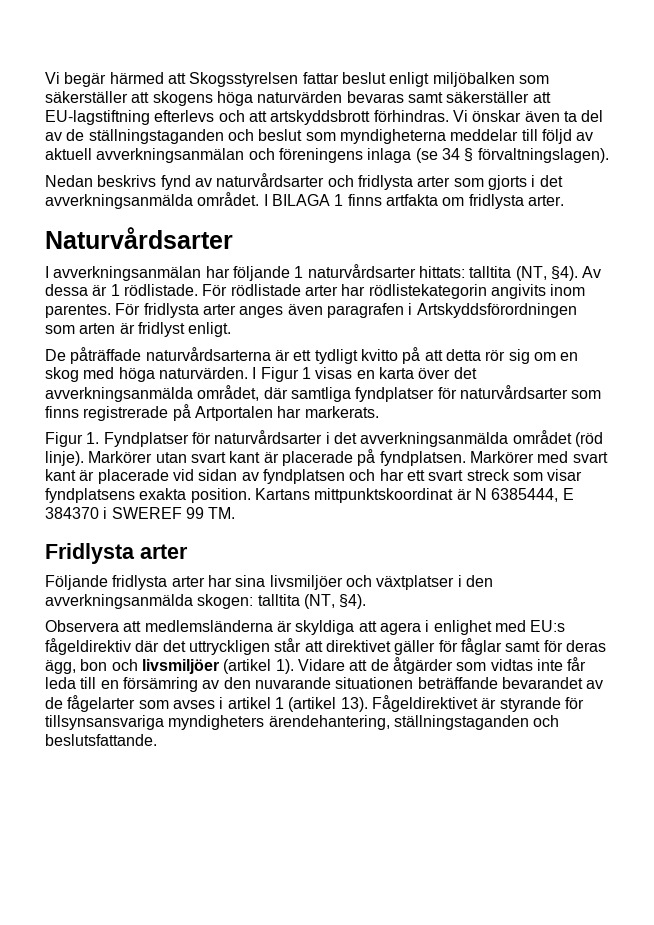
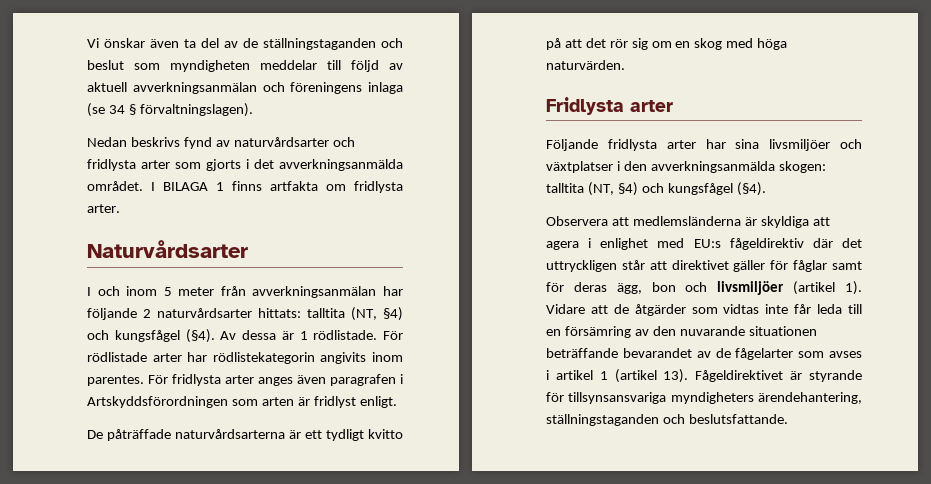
- Vi begär härmed att Skogsstyrelsen fattar beslut enligt miljöbalken som säkerställer att skogens höga naturvärden bevaras samt säkerställer att EU-lagstiftning efterlevs och att artskyddsbrott förhindras. Vi önskar även ta del av de ställningstaganden och beslut som myndigheterna meddelar till följd av aktuell avverkningsanmälan och föreningens inlaga (se 34 § förvaltningslagen).
+ Vi önskar även ta del av de ställningstaganden och beslut som myndigheten meddelar till följd av aktuell avverkningsanmälan och föreningens inlaga (se 34 § förvaltningslagen).
- I avverkningsanmälan har följande 1 naturvårdsarter hittats: talltita (NT, §4).
+ I och inom 5 meter från avverkningsanmälan har följande 2 naturvårdsarter hittats: talltita (NT, §4) och kungsfågel (§4).
- De påträffade naturvårdsarterna är ett tydligt kvitto på att detta rör sig om en skog med höga naturvärden. I Figur 1 visas en karta över det avverkningsanmälda området, där samtliga fyndplatser för naturvårdsarter som finns registrerade på Artportalen har markerats.
- Figur 1. Fyndplatser för naturvårdsarter i det avverkningsanmälda området (röd linje). Markörer utan svart kant är placerade på fyndplatsen. Markörer med svart kant är placerade vid sidan av fyndplatsen och har ett svart streck som visar fyndplatsens exakta position. Kartans mittpunktskoordinat är N 6385444, E 384370 i SWEREF 99 TM.
+ De påträffade naturvårdsarterna är ett tydligt kvitto på att det rör sig om en skog med höga naturvärden.
- Följande fridlysta arter har sina livsmiljöer och växtplatser i den avverkningsanmälda skogen: talltita (NT, §4).
+ Följande fridlysta arter har sina livsmiljöer och växtplatser i den avverkningsanmälda skogen: talltita (NT, §4) och kungsfågel (§4).

